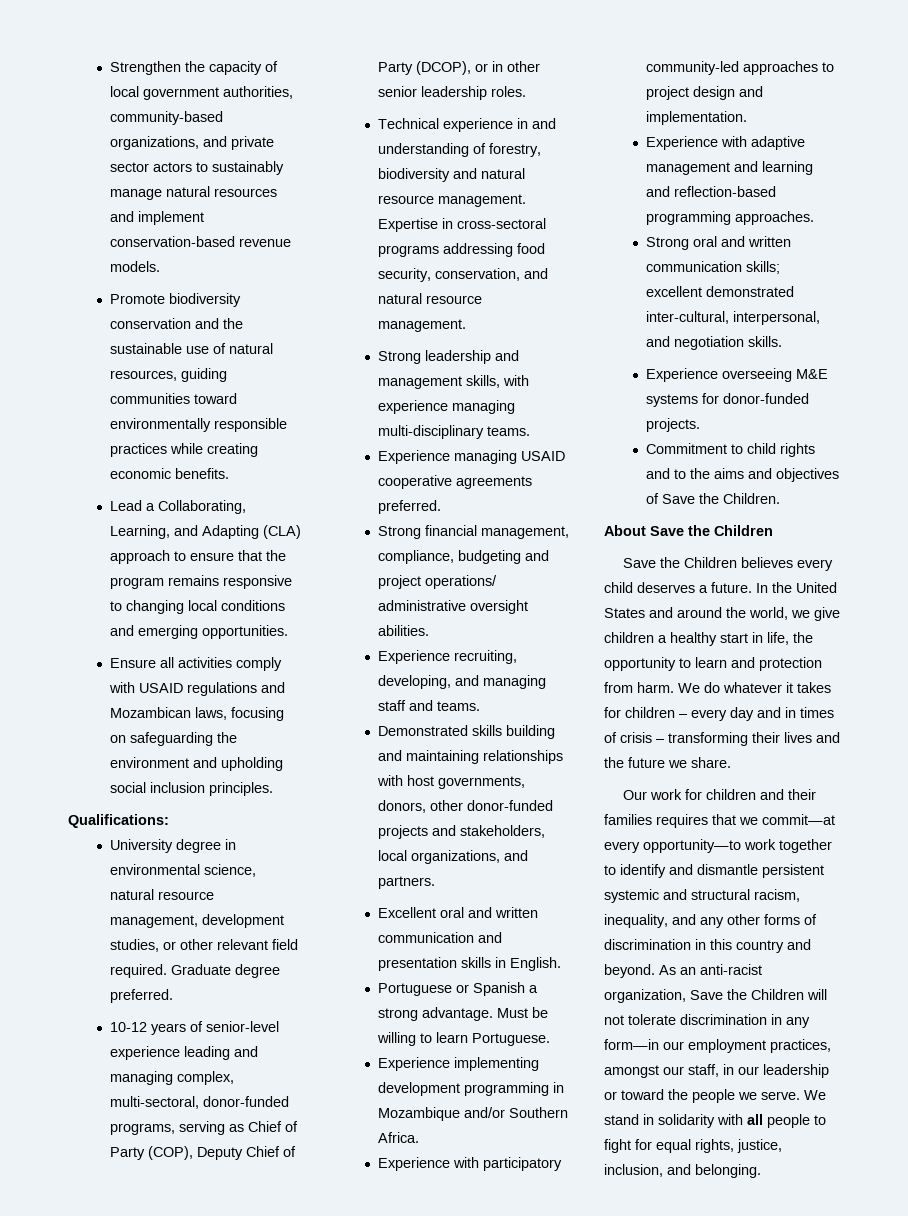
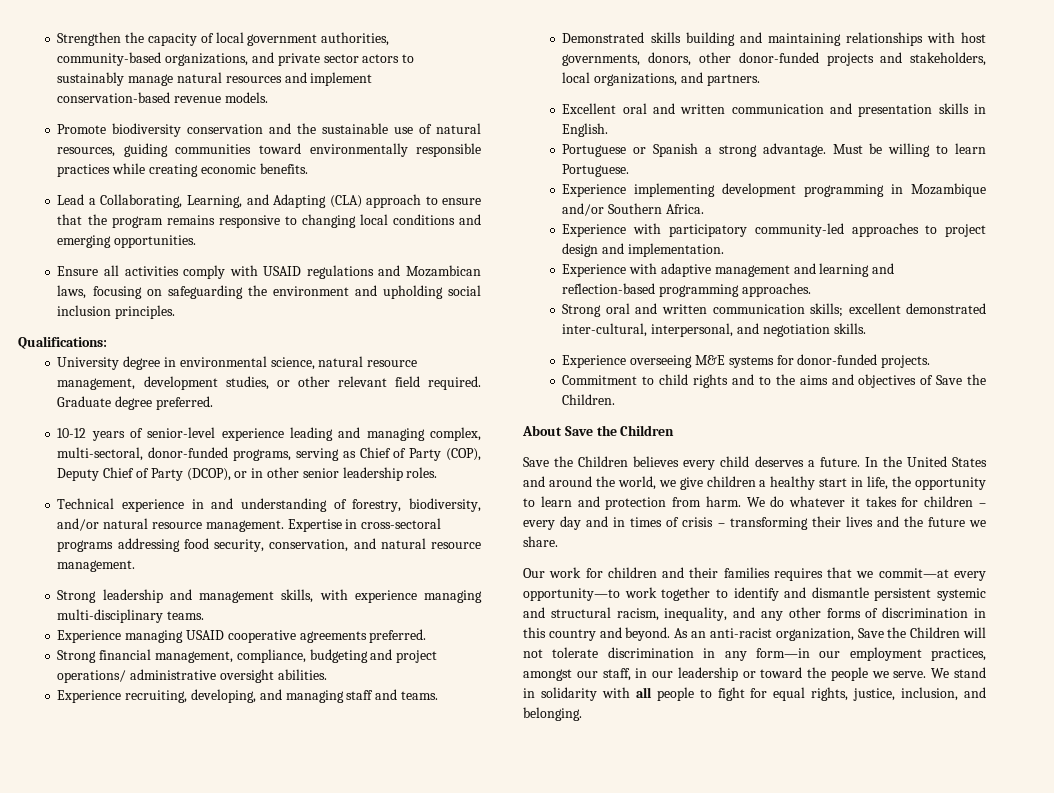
- Technical experience in and understanding of forestry, biodiversity and natural resource management.
+ Technical experience in and understanding of forestry, biodiversity, and/or natural resource management.

